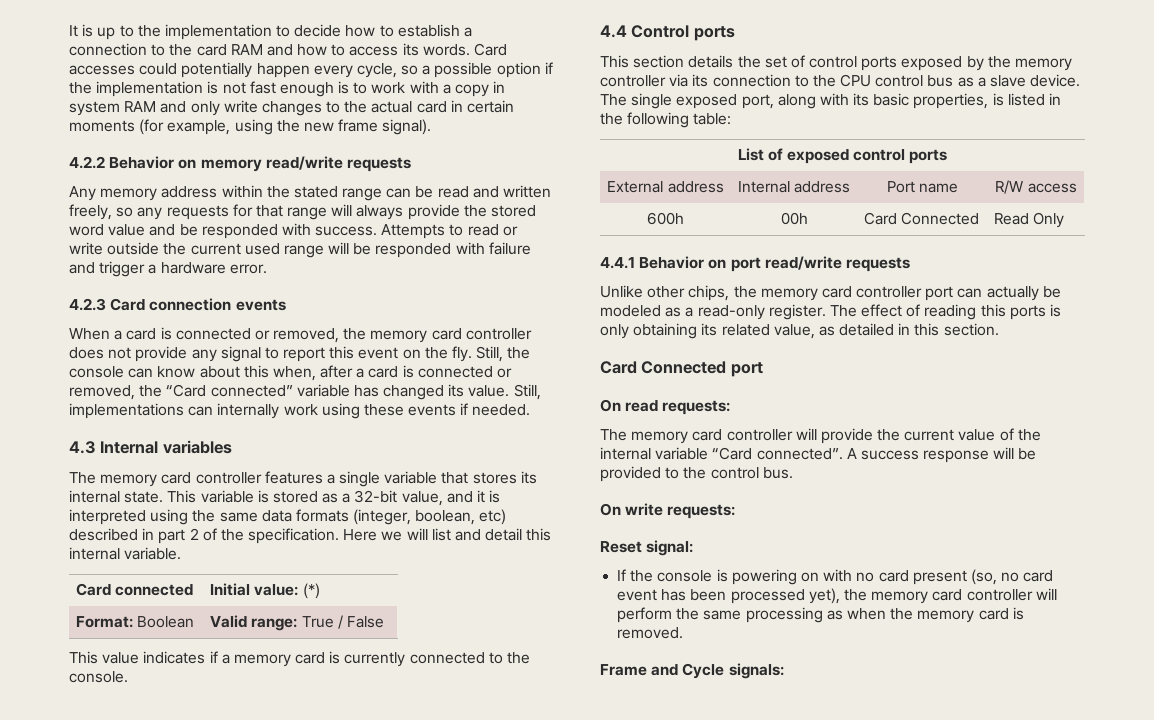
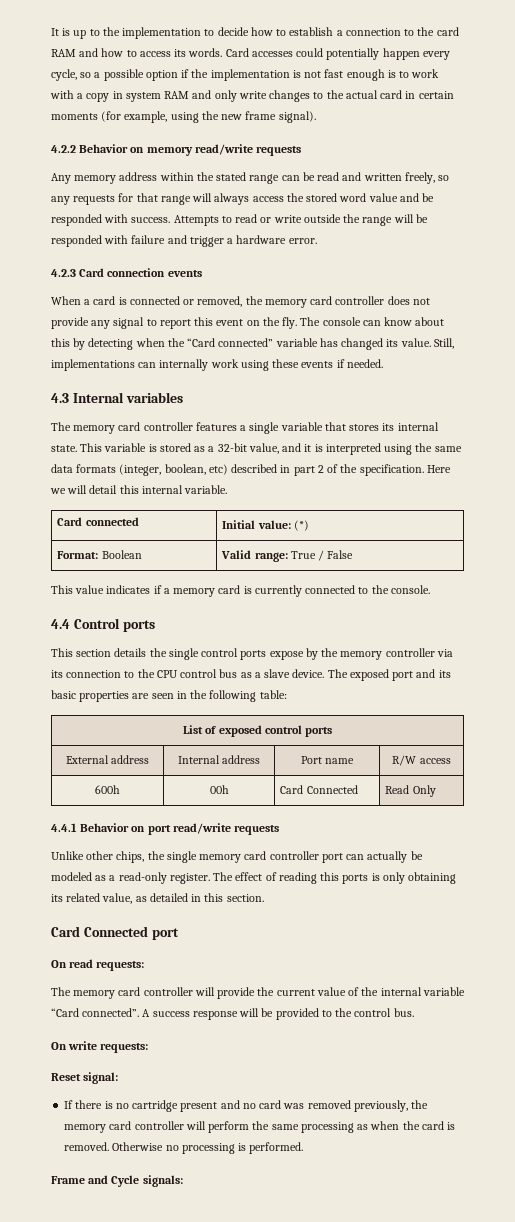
- Any memory address within the stated range can be read and written freely, so any requests for that range will always provide the stored word value and be responded with success.
+ Any memory address within the stated range can be read and written freely, so any requests for that range will always access the stored word value and be responded with success.
- Attempts to read or write outside the current used range will be responded with failure and trigger a hardware error.
+ Attempts to read or write outside the range will be responded with failure and trigger a hardware error.
- Still, the console can know about this when, after a card is connected or removed, the “Card connected” variable has changed its value.
+ The console can know about this by detecting when the “Card connected” variable has changed its value.
- Here we will list and detail this internal variable.
+ Here we will detail this internal variable.
- This section details the set of control ports exposed by the memory controller via its connection to the CPU control bus as a slave device.
+ This section details the single control ports expose by the memory controller via its connection to the CPU control bus as a slave device.
- The single exposed port, along with its basic properties, is listed in the following table:
+ The exposed port and its basic properties are seen in the following table:
- Unlike other chips, the memory card controller port can actually be modeled as a read-only register.
+ Unlike other chips, the single memory card controller port can actually be modeled as a read-only register.
- If the console is powering on with no card present (so, no card event has been processed yet), the memory card controller will perform the same processing as when the memory card is removed.
+ If there is no cartridge present and no card was removed previously, the memory card controller will perform the same processing as when the card is removed. Otherwise no processing is performed.

